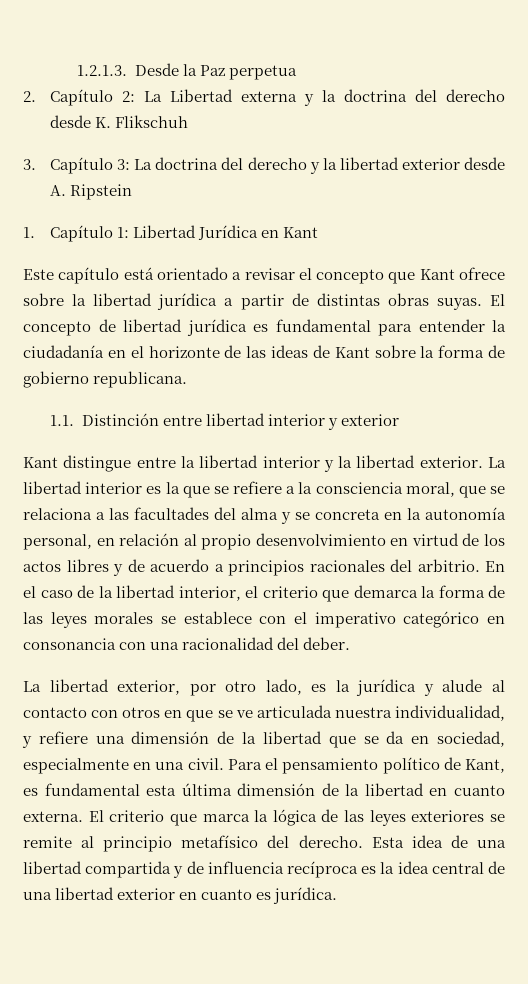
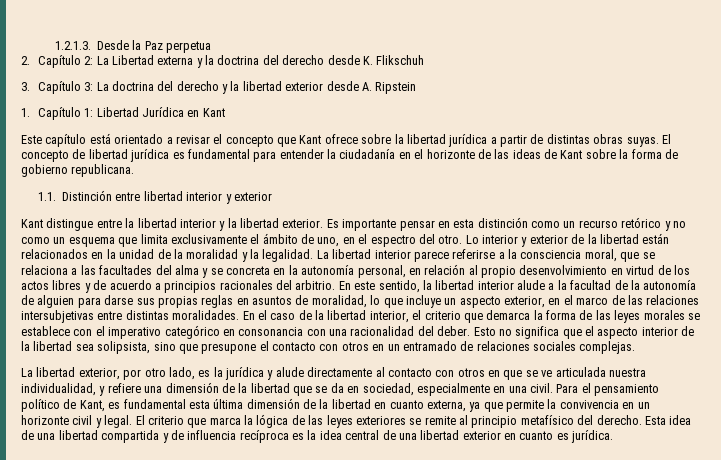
- La libertad interior es la que se refiere a la consciencia moral, que se relaciona a las facultades del alma y se concreta en la autonomía personal, en relación al propio desenvolvimiento en virtud de los actos libres y de acuerdo a principios racionales del arbitrio.
+ Es importante pensar en esta distinción como un recurso retórico y no como un esquema que limita exclusivamente el ámbito de uno, en el espectro del otro. Lo interior y exterior de la libertad están relacionados en la unidad de la moralidad y la legalidad. La libertad interior parece referirse a la consciencia moral, que se relaciona a las facultades del alma y se concreta en la autonomía personal, en relación al propio desenvolvimiento en virtud de los actos libres y de acuerdo a principios racionales del arbitrio.
- En el caso de la libertad interior, el criterio que demarca la forma de las leyes morales se establece con el imperativo categórico en consonancia con una racionalidad del deber.
+ En este sentido, la libertad interior alude a la facultad de la autonomía de alguien para darse sus propias reglas en asuntos de moralidad, lo que incluye un aspecto exterior, en el marco de las relaciones intersubjetivas entre distintas moralidades. En el caso de la libertad interior, el criterio que demarca la forma de las leyes morales se establece con el imperativo categórico en consonancia con una racionalidad del deber. Esto no significa que el aspecto interior de la libertad sea solipsista, sino que presupone el contacto con otros en un entramado de relaciones sociales complejas.
- La libertad exterior, por otro lado, es la jurídica y alude al contacto con otros en que se ve articulada nuestra individualidad, y refiere una dimensión de la libertad que se da en sociedad, especialmente en una civil.
+ La libertad exterior, por otro lado, es la jurídica y alude directamente al contacto con otros en que se ve articulada nuestra individualidad, y refiere una dimensión de la libertad que se da en sociedad, especialmente en una civil.
- Para el pensamiento político de Kant, es fundamental esta última dimensión de la libertad en cuanto externa.
+ Para el pensamiento político de Kant, es fundamental esta última dimensión de la libertad en cuanto externa, ya que permite la convivencia en un horizonte civil y legal.

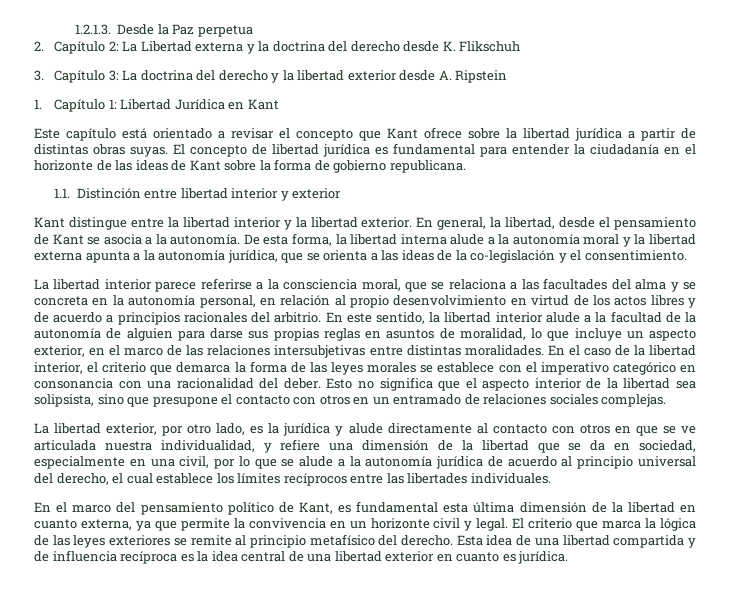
- Es importante pensar en esta distinción como un recurso retórico y no como un esquema que limita exclusivamente el ámbito de uno, en el espectro del otro. Lo interior y exterior de la libertad están relacionados en la unidad de la moralidad y la legalidad. La libertad interior parece referirse a la consciencia moral, que se relaciona a las facultades del alma y se concreta en la autonomía personal, en relación al propio desenvolvimiento en virtud de los actos libres y de acuerdo a principios racionales del arbitrio.
+ En general, la libertad, desde el pensamiento de Kant se asocia a la autonomía. De esta forma, la libertad interna alude a la autonomía moral y la libertad externa apunta a la autonomía jurídica, que se orienta a las ideas de la co-legislación y el consentimiento.
+ La libertad interior parece referirse a la consciencia moral, que se relaciona a las facultades del alma y se concreta en la autonomía personal, en relación al propio desenvolvimiento en virtud de los actos libres y de acuerdo a principios racionales del arbitrio.
- La libertad exterior, por otro lado, es la jurídica y alude directamente al contacto con otros en que se ve articulada nuestra individualidad, y refiere una dimensión de la libertad que se da en sociedad, especialmente en una civil. Para el pensamiento político de Kant, es fundamental esta última dimensión de la libertad en cuanto externa, ya que permite la convivencia en un horizonte civil y legal.
+ La libertad exterior, por otro lado, es la jurídica y alude directamente al contacto con otros en que se ve articulada nuestra individualidad, y refiere una dimensión de la libertad que se da en sociedad, especialmente en una civil, por lo que se alude a la autonomía jurídica de acuerdo al principio universal del derecho, el cual establece los límites recíprocos entre las libertades individuales.
+ En el marco del pensamiento político de Kant, es fundamental esta última dimensión de la libertad en cuanto externa, ya que permite la convivencia en un horizonte civil y legal.

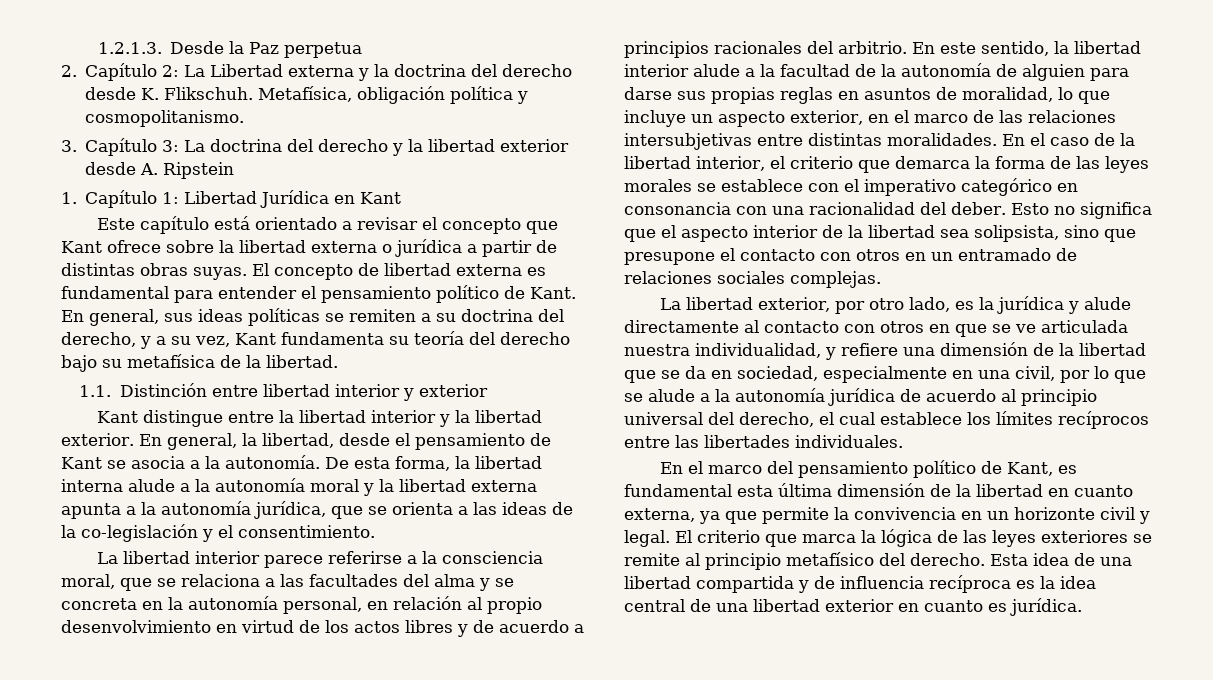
- 2. Capítulo 2: La Libertad externa y la doctrina del derecho desde K. Flikschuh
+ 2. Capítulo 2: La Libertad externa y la doctrina del derecho desde K. Flikschuh. Metafísica, obligación política y cosmopolitanismo.
- Este capítulo está orientado a revisar el concepto que Kant ofrece sobre la libertad jurídica a partir de distintas obras suyas.
+ Este capítulo está orientado a revisar el concepto que Kant ofrece sobre la libertad externa o jurídica a partir de distintas obras suyas.
- El concepto de libertad jurídica es fundamental para entender la ciudadanía en el horizonte de las ideas de Kant sobre la forma de gobierno republicana.
+ El concepto de libertad externa es fundamental para entender el pensamiento político de Kant. En general, sus ideas políticas se remiten a su doctrina del derecho, y a su vez, Kant fundamenta su teoría del derecho bajo su metafísica de la libertad.

